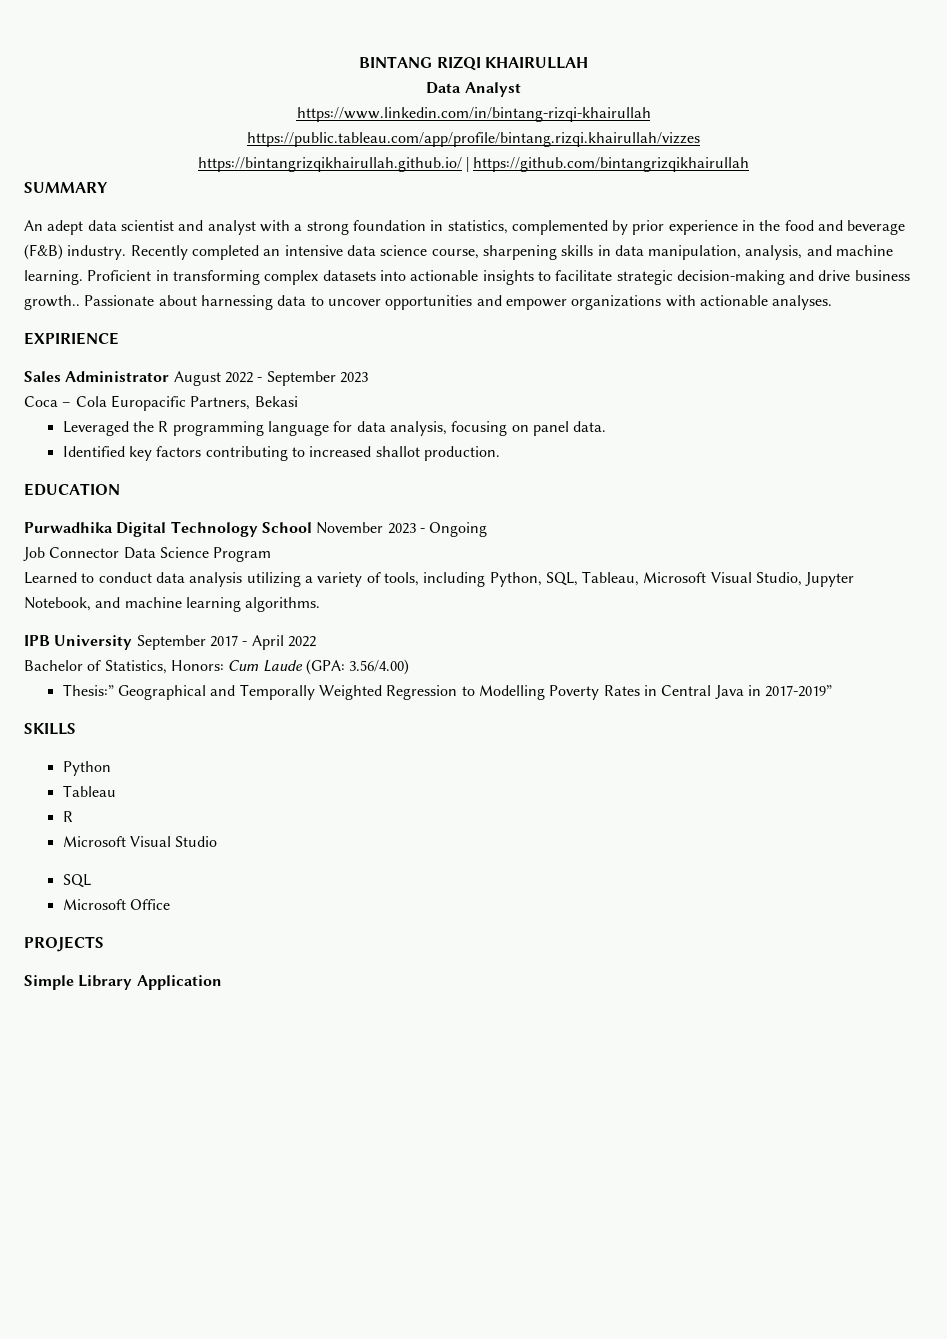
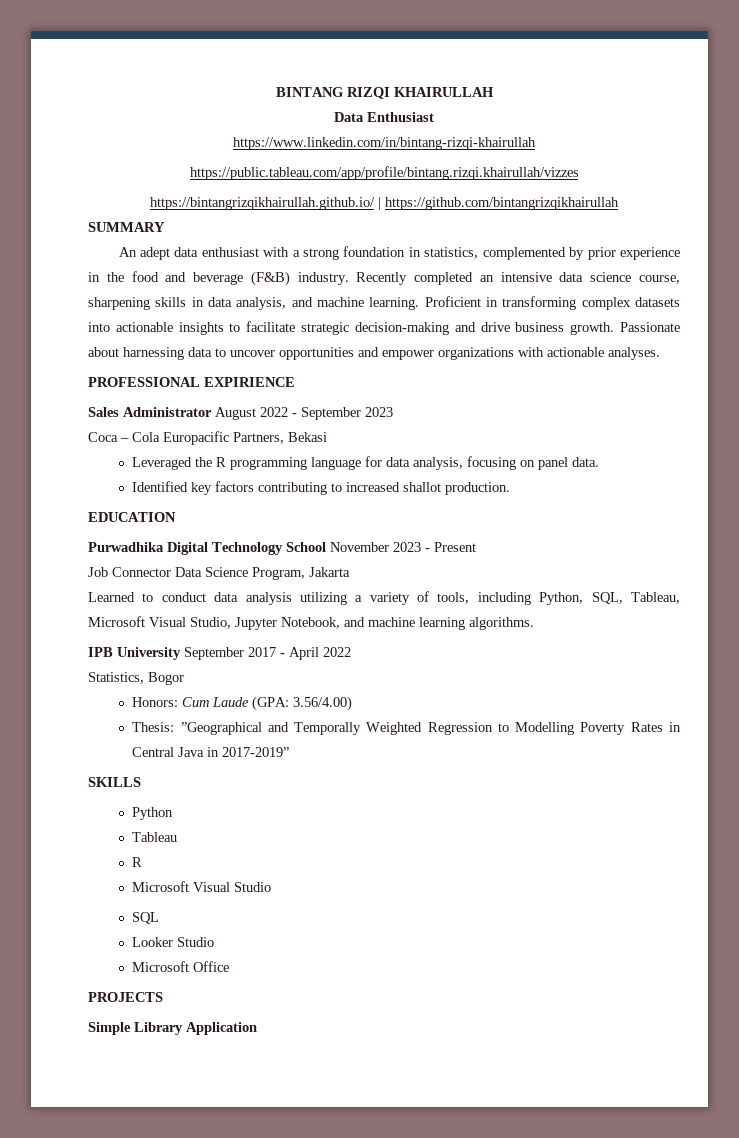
- Data Analyst
+ Data Enthusiast
- An adept data scientist and analyst with a strong foundation in statistics, complemented by prior experience in the food and beverage (F&B) industry.
+ An adept data enthusiast with a strong foundation in statistics, complemented by prior experience in the food and beverage (F&B) industry.
- Recently completed an intensive data science course, sharpening skills in data manipulation, analysis, and machine learning.
+ Recently completed an intensive data science course, sharpening skills in data analysis, and machine learning.
- Proficient in transforming complex datasets into actionable insights to facilitate strategic decision-making and drive business growth..
+ Proficient in transforming complex datasets into actionable insights to facilitate strategic decision-making and drive business growth.
- EXPIRIENCE
+ PROFESSIONAL EXPIRIENCE
- Purwadhika Digital Technology School November 2023 - Ongoing
+ Purwadhika Digital Technology School November 2023 - Present
- Job Connector Data Science Program
+ Job Connector Data Science Program, Jakarta
- Bachelor of Statistics, Honors: Cum Laude (GPA: 3.56/4.00)
+ Statistics, Bogor
+ Honors: Cum Laude (GPA: 3.56/4.00)
- Thesis:” Geographical and Temporally Weighted Regression to Modelling Poverty Rates in Central Java in 2017-2019”
+ Thesis: ”Geographical and Temporally Weighted Regression to Modelling Poverty Rates in Central Java in 2017-2019”
+ Looker Studio

